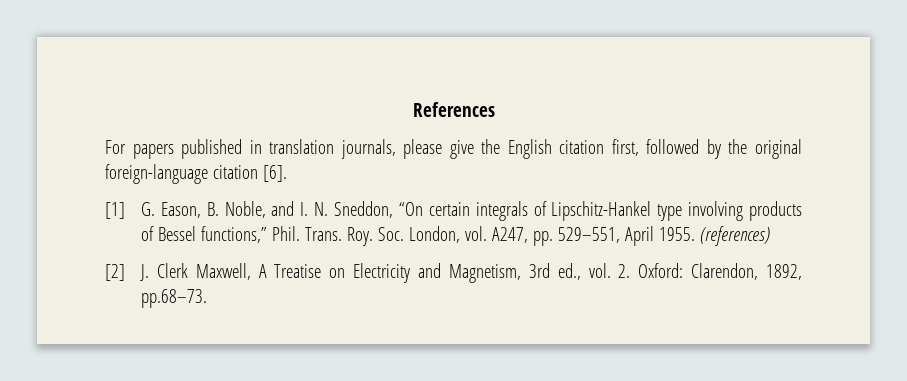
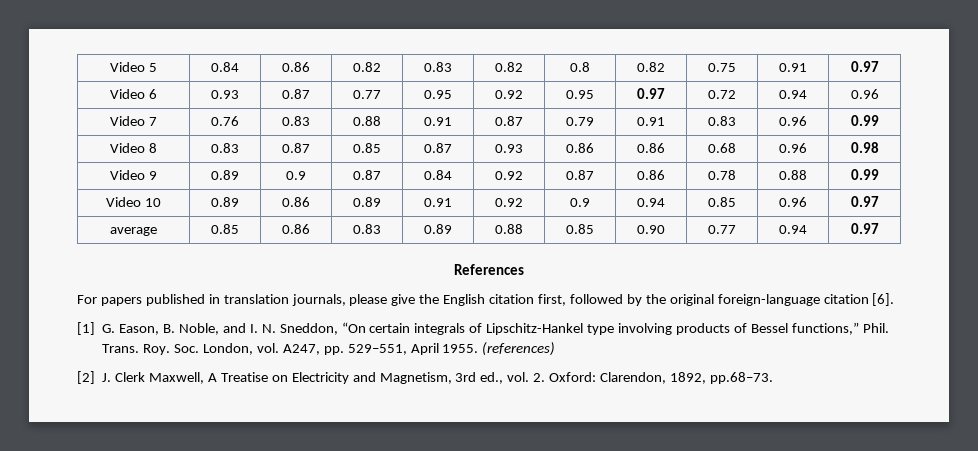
+ Video 5 | 0.84 | 0.86 | 0.82 | 0.83 | 0.82 | 0.8 | 0.82 | 0.75 | 0.91 | 0.97
+ Video 6 | 0.93 | 0.87 | 0.77 | 0.95 | 0.92 | 0.95 | 0.97 | 0.72 | 0.94 | 0.96
+ Video 7 | 0.76 | 0.83 | 0.88 | 0.91 | 0.87 | 0.79 | 0.91 | 0.83 | 0.96 | 0.99
+ Video 8 | 0.83 | 0.87 | 0.85 | 0.87 | 0.93 | 0.86 | 0.86 | 0.68 | 0.96 | 0.98
+ Video 9 | 0.89 | 0.9 | 0.87 | 0.84 | 0.92 | 0.87 | 0.86 | 0.78 | 0.88 | 0.99
+ Video 10 | 0.89 | 0.86 | 0.89 | 0.91 | 0.92 | 0.9 | 0.94 | 0.85 | 0.96 | 0.97
+ average | 0.85 | 0.86 | 0.83 | 0.89 | 0.88 | 0.85 | 0.90 | 0.77 | 0.94 | 0.97

